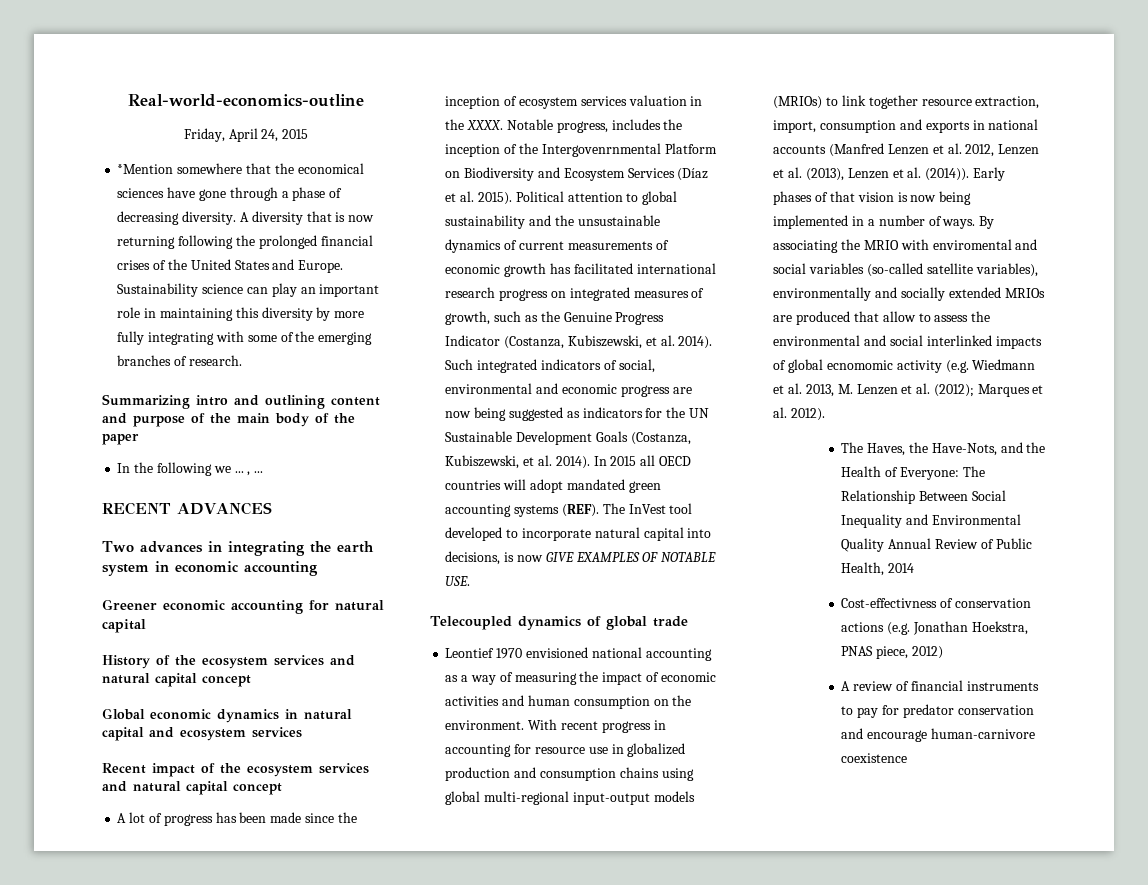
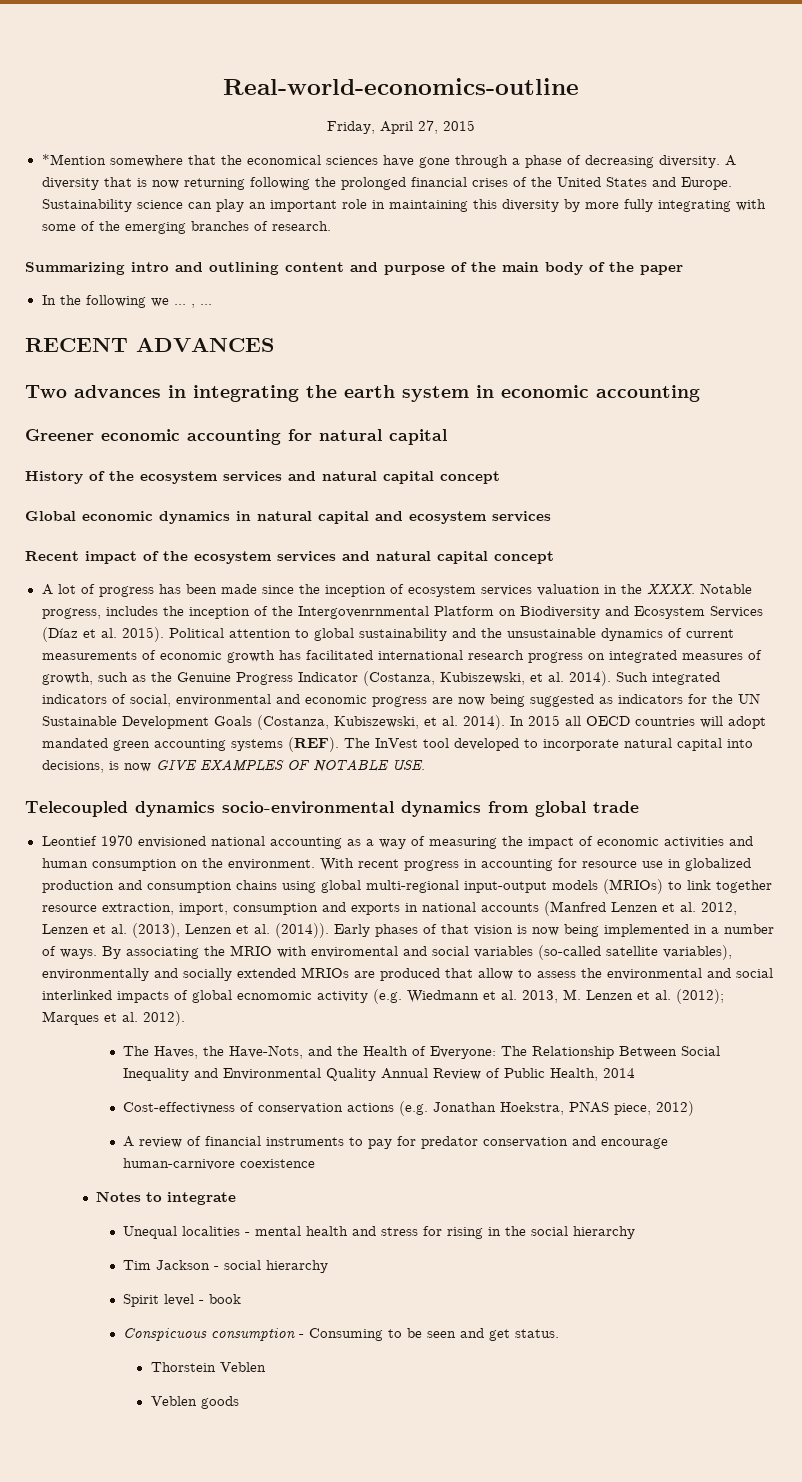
- Friday, April 24, 2015
+ Friday, April 27, 2015
- Telecoupled dynamics of global trade
+ Telecoupled dynamics socio-environmental dynamics from global trade
+ Notes to integrate
+ Unequal localities - mental health and stress for rising in the social hierarchy
+ Tim Jackson - social hierarchy
+ Spirit level - book
+ Conspicuous consumption - Consuming to be seen and get status.
+ Thorstein Veblen
+ Veblen goods

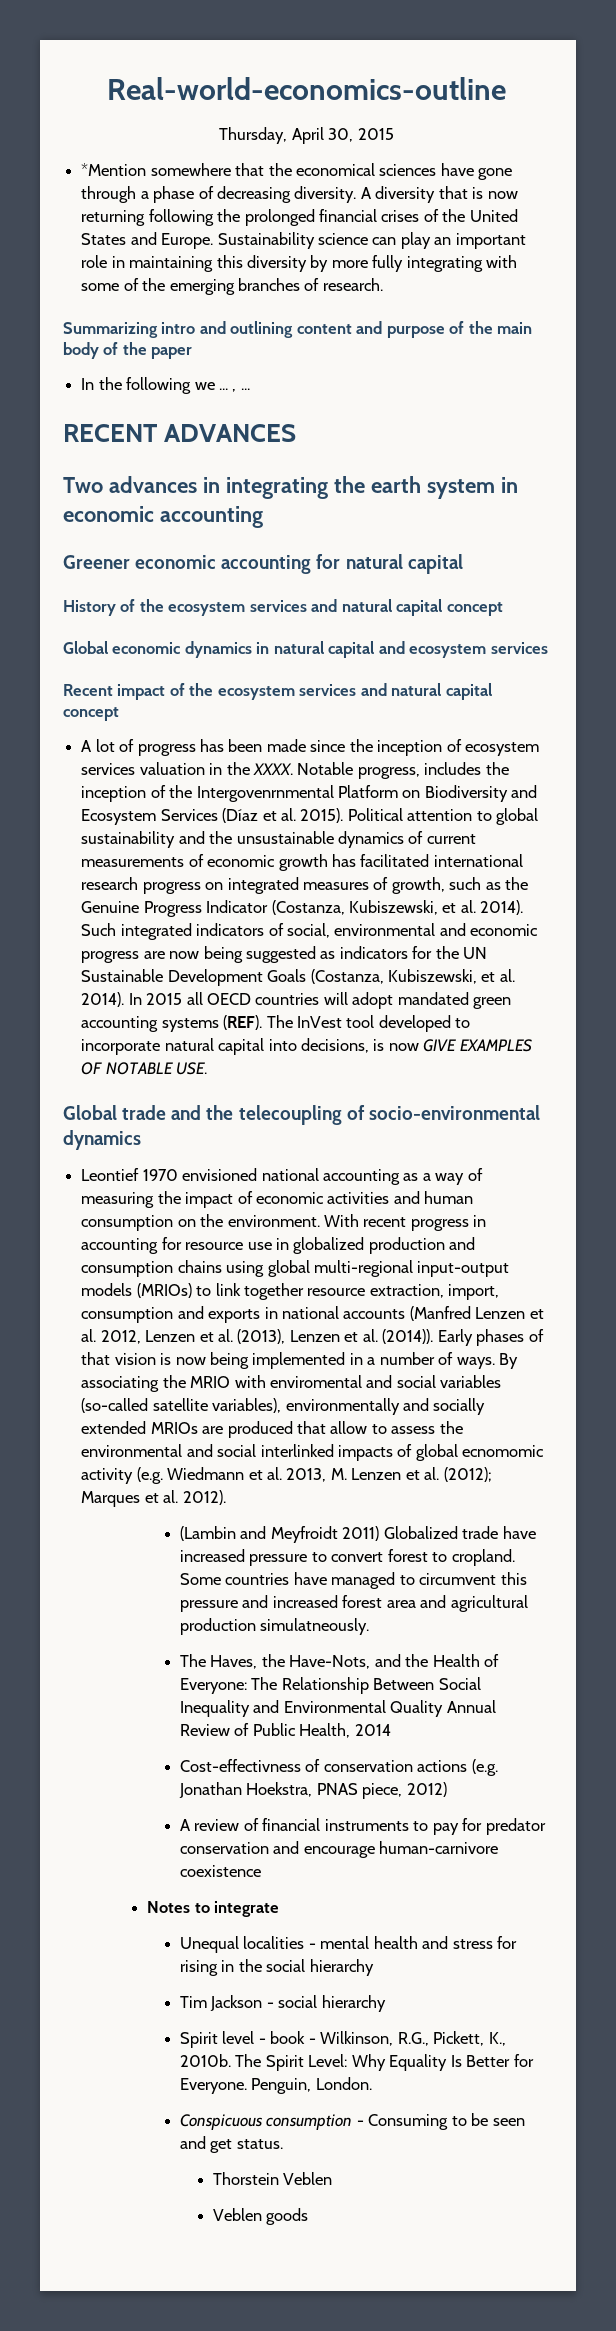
- Friday, April 27, 2015
+ Thursday, April 30, 2015
- Telecoupled dynamics socio-environmental dynamics from global trade
+ Global trade and the telecoupling of socio-environmental dynamics
+ (Lambin and Meyfroidt 2011) Globalized trade have increased pressure to convert forest to cropland. Some countries have managed to circumvent this pressure and increased forest area and agricultural production simulatneously.
- Spirit level - book
+ Spirit level - book - Wilkinson, R.G., Pickett, K., 2010b. The Spirit Level: Why Equality Is Better for Everyone. Penguin, London.

